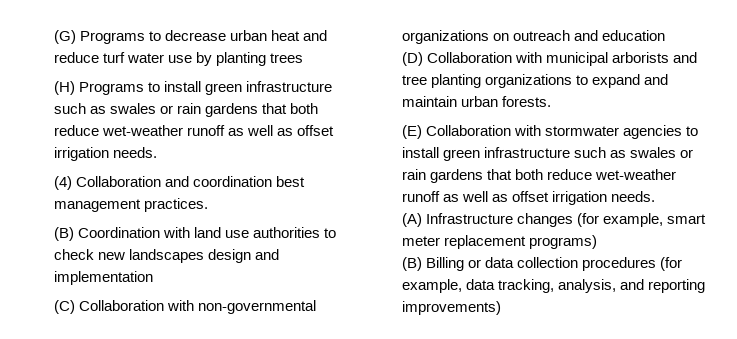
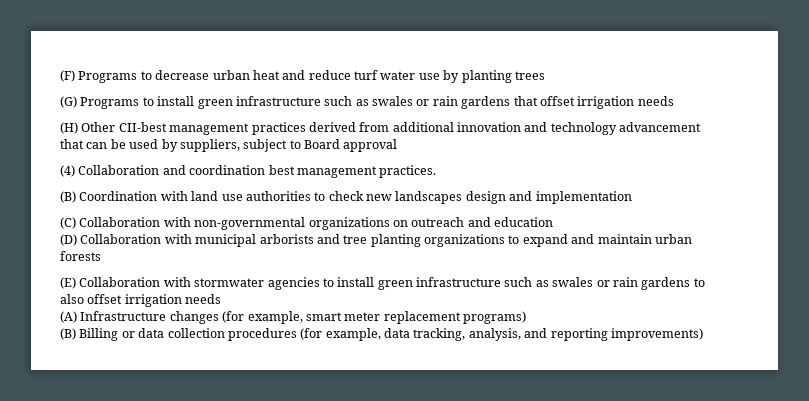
- (G) Programs to decrease urban heat and reduce turf water use by planting trees
+ (F) Programs to decrease urban heat and reduce turf water use by planting trees
- (H) Programs to install green infrastructure such as swales or rain gardens that both reduce wet-weather runoff as well as offset irrigation needs.
+ (G) Programs to install green infrastructure such as swales or rain gardens that offset irrigation needs
+ (H) Other CII-best management practices derived from additional innovation and technology advancement that can be used by suppliers, subject to Board approval
- (D) Collaboration with municipal arborists and tree planting organizations to expand and maintain urban forests.
+ (D) Collaboration with municipal arborists and tree planting organizations to expand and maintain urban forests
- (E) Collaboration with stormwater agencies to install green infrastructure such as swales or rain gardens that both reduce wet-weather runoff as well as offset irrigation needs.
+ (E) Collaboration with stormwater agencies to install green infrastructure such as swales or rain gardens to also offset irrigation needs

